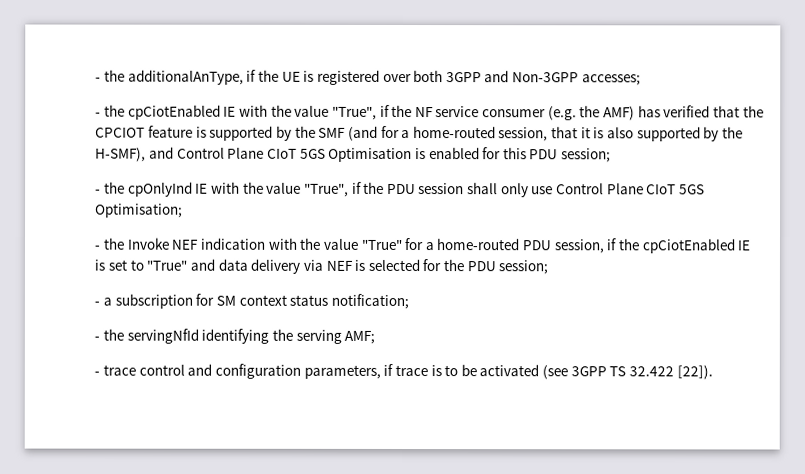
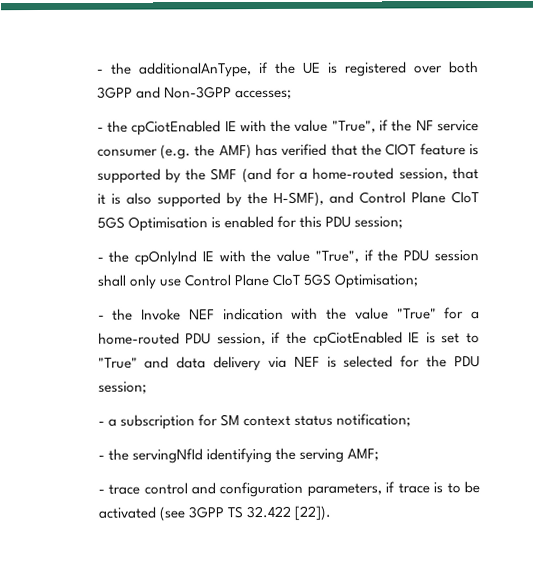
- - the cpCiotEnabled IE with the value "True", if the NF service consumer (e.g. the AMF) has verified that the CPCIOT feature is supported by the SMF (and for a home-routed session, that it is also supported by the H-SMF), and Control Plane CIoT 5GS Optimisation is enabled for this PDU session;
+ - the cpCiotEnabled IE with the value "True", if the NF service consumer (e.g. the AMF) has verified that the CIOT feature is supported by the SMF (and for a home-routed session, that it is also supported by the H-SMF), and Control Plane CIoT 5GS Optimisation is enabled for this PDU session;

